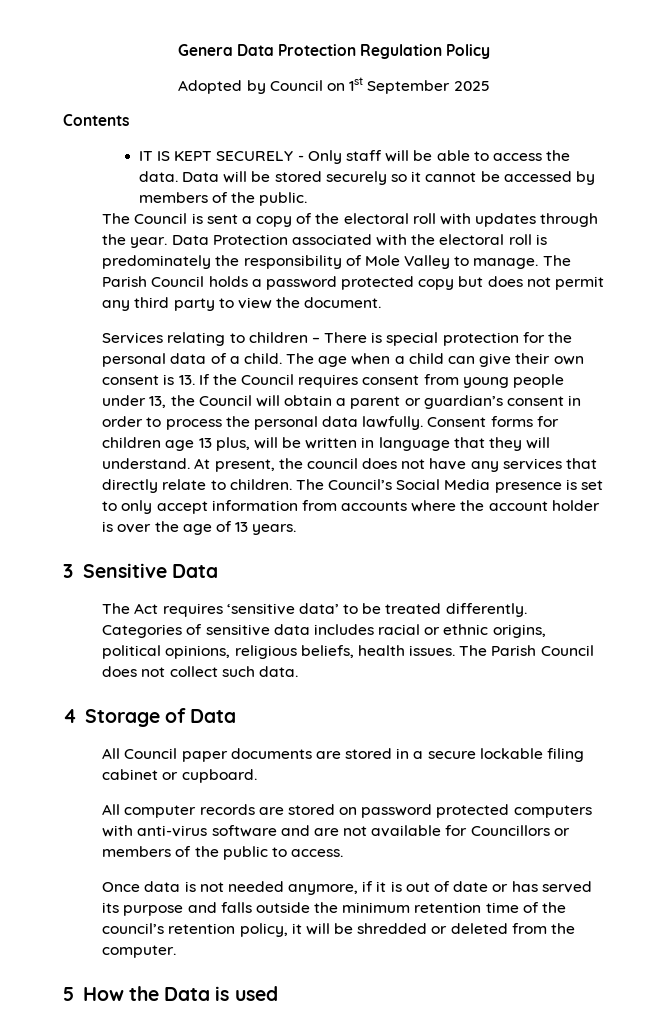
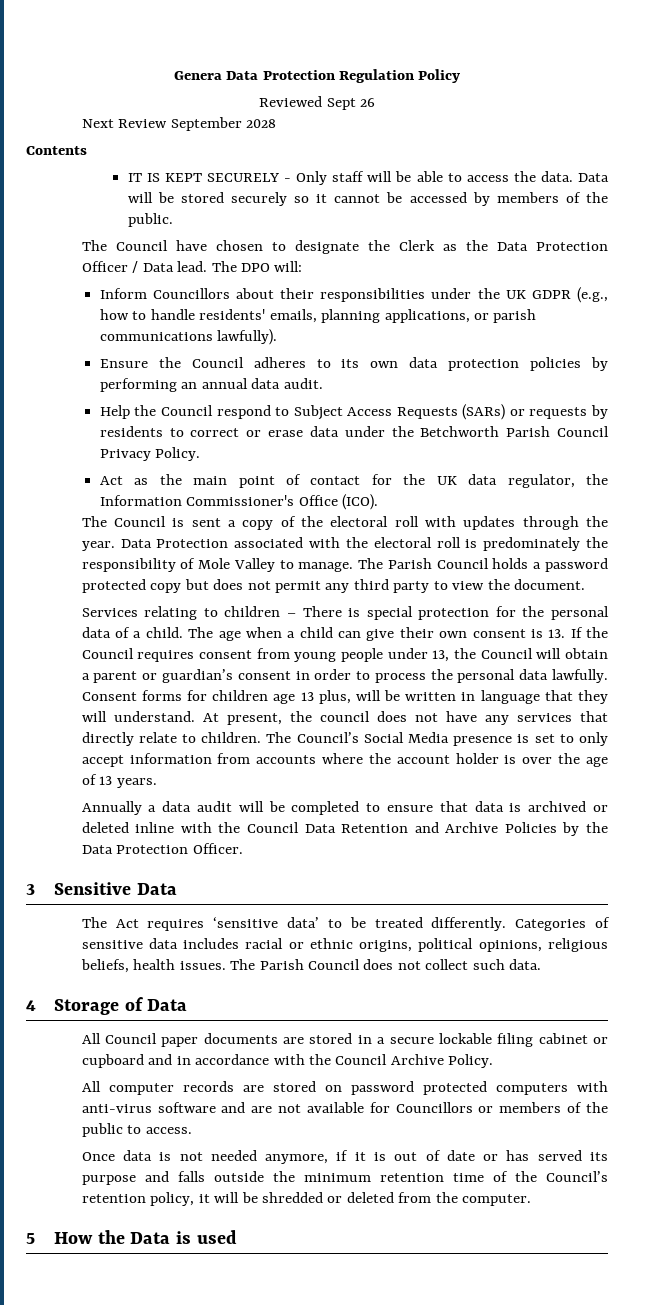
- Adopted by Council on 1st September 2025
+ Reviewed Sept 26
+ Next Review September 2028
+ The Council have chosen to designate the Clerk as the Data Protection Officer / Data lead. The DPO will:
+ Inform Councillors about their responsibilities under the UK GDPR (e.g., how to handle residents' emails, planning applications, or parish communications lawfully).
+ Ensure the Council adheres to its own data protection policies by performing an annual data audit.
+ Help the Council respond to Subject Access Requests (SARs) or requests by residents to correct or erase data under the Betchworth Parish Council Privacy Policy.
+ Act as the main point of contact for the UK data regulator, the Information Commissioner's Office (ICO).
+ Annually a data audit will be completed to ensure that data is archived or deleted inline with the Council Data Retention and Archive Policies by the Data Protection Officer.
- All Council paper documents are stored in a secure lockable filing cabinet or cupboard.
+ All Council paper documents are stored in a secure lockable filing cabinet or cupboard and in accordance with the Council Archive Policy.
- Once data is not needed anymore, if it is out of date or has served its purpose and falls outside the minimum retention time of the council’s retention policy, it will be shredded or deleted from the computer.
+ Once data is not needed anymore, if it is out of date or has served its purpose and falls outside the minimum retention time of the Council’s retention policy, it will be shredded or deleted from the computer.

